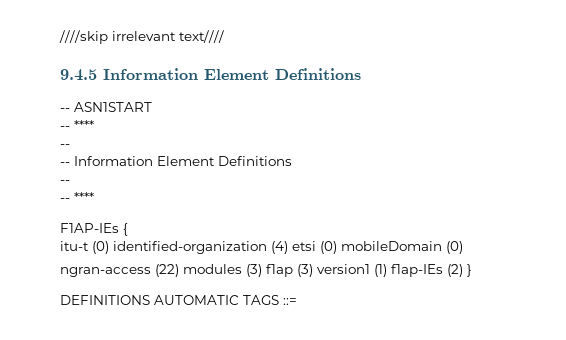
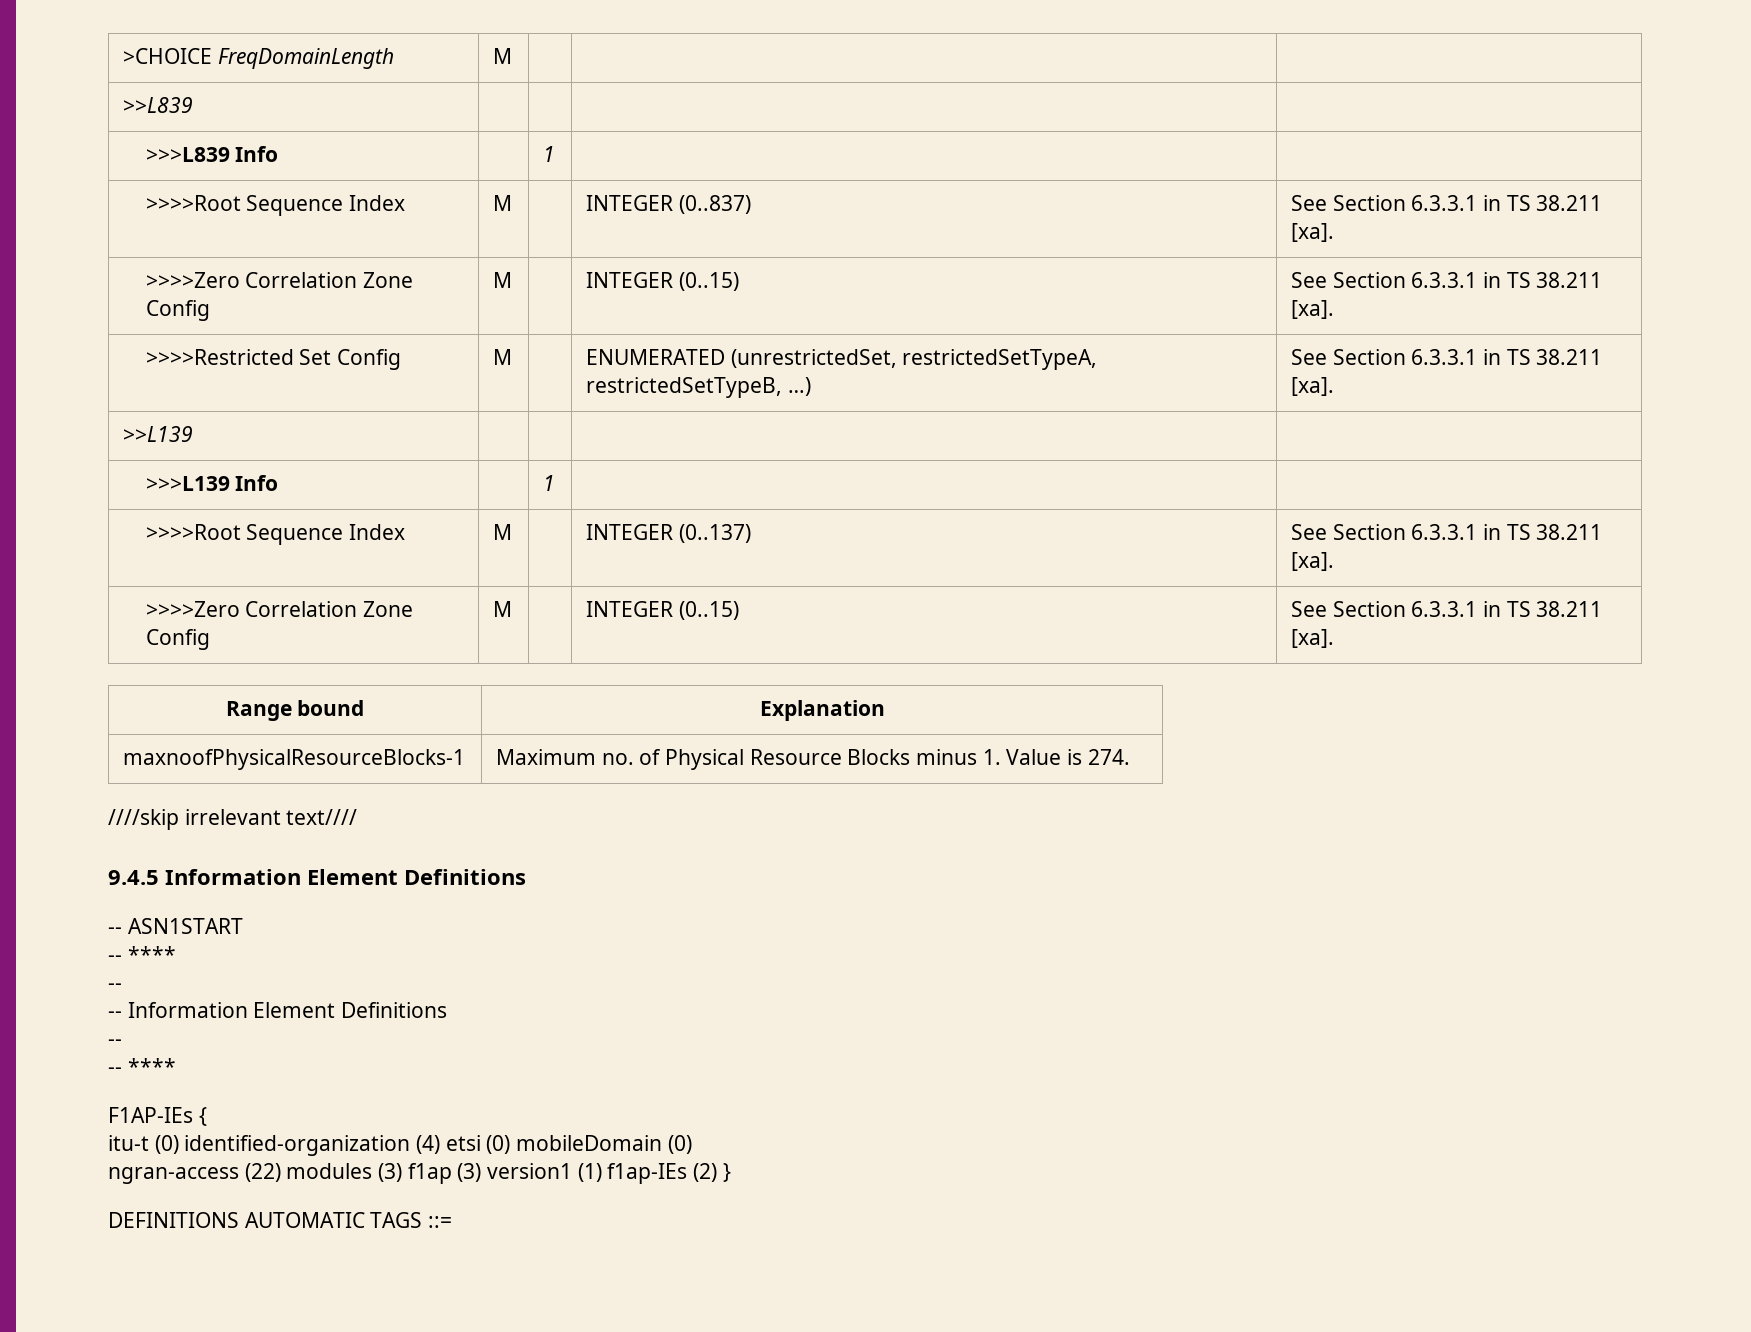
+ >CHOICE FreqDomainLength | M | | |
+ >>L839 | | | |
+ >>>L839 Info | | 1 | |
+ >>>>Root Sequence Index | M | | INTEGER (0..837) | See Section 6.3.3.1 in TS 38.211 [xa].
+ >>>>Zero Correlation Zone Config | M | | INTEGER (0..15) | See Section 6.3.3.1 in TS 38.211 [xa].
+ >>>>Restricted Set Config | M | | ENUMERATED (unrestrictedSet, restrictedSetTypeA, restrictedSetTypeB, …) | See Section 6.3.3.1 in TS 38.211 [xa].
+ >>L139 | | | |
+ >>>L139 Info | | 1 | |
+ >>>>Root Sequence Index | M | | INTEGER (0..137) | See Section 6.3.3.1 in TS 38.211 [xa].
+ >>>>Zero Correlation Zone Config | M | | INTEGER (0..15) | See Section 6.3.3.1 in TS 38.211 [xa].
+ Range bound | Explanation
+ maxnoofPhysicalResourceBlocks-1 | Maximum no. of Physical Resource Blocks minus 1. Value is 274.

